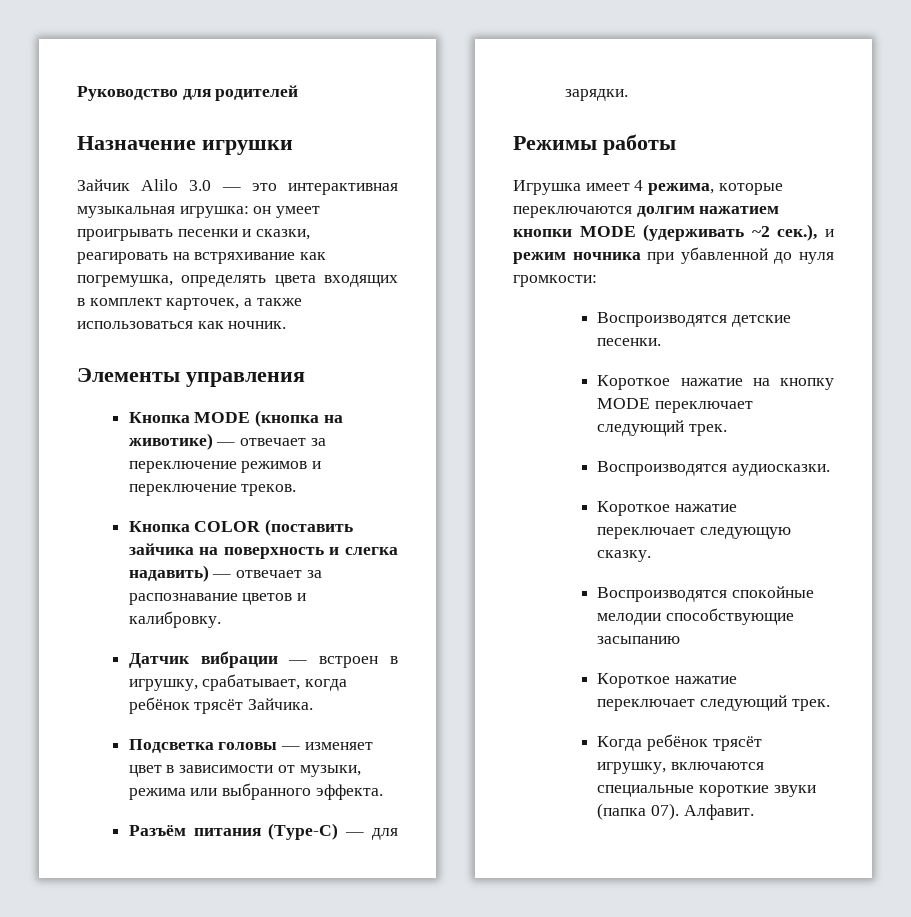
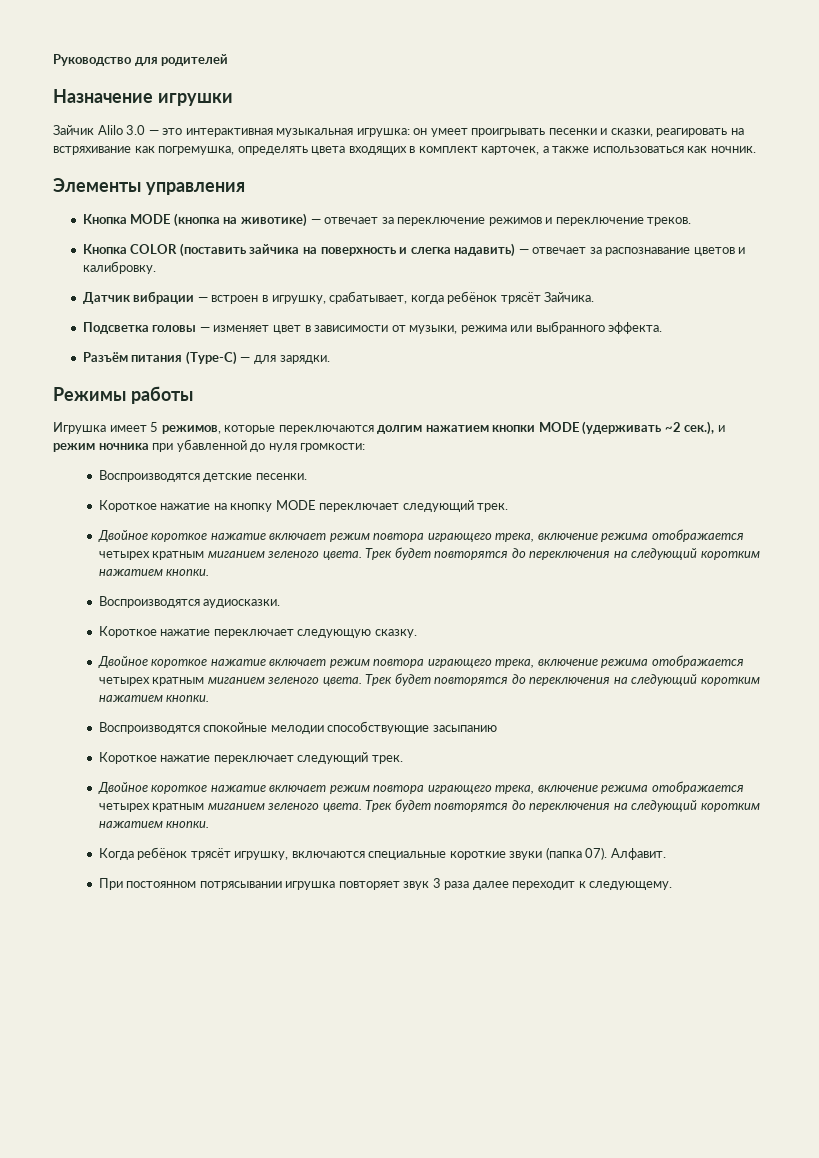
- Игрушка имеет 4 режима, которые переключаются долгим нажатием кнопки MODE (удерживать ~2 сек.), и режим ночника при убавленной до нуля громкости:
+ Игрушка имеет 5 режимов, которые переключаются долгим нажатием кнопки MODE (удерживать ~2 сек.), и режим ночника при убавленной до нуля громкости:
  Короткое нажатие на кнопку MODE переключает следующий трек.
+ Двойное короткое нажатие включает режим повтора играющего трека, включение режима отображается четырех кратным миганием зеленого цвета. Трек будет повторятся до переключения на следующий коротким нажатием кнопки.
  Короткое нажатие переключает следующую сказку.
+ Двойное короткое нажатие включает режим повтора играющего трека, включение режима отображается четырех кратным миганием зеленого цвета. Трек будет повторятся до переключения на следующий коротким нажатием кнопки.
  Короткое нажатие переключает следующий трек.
+ Двойное короткое нажатие включает режим повтора играющего трека, включение режима отображается четырех кратным миганием зеленого цвета. Трек будет повторятся до переключения на следующий коротким нажатием кнопки.
+ При постоянном потрясывании игрушка повторяет звук 3 раза далее переходит к следующему.

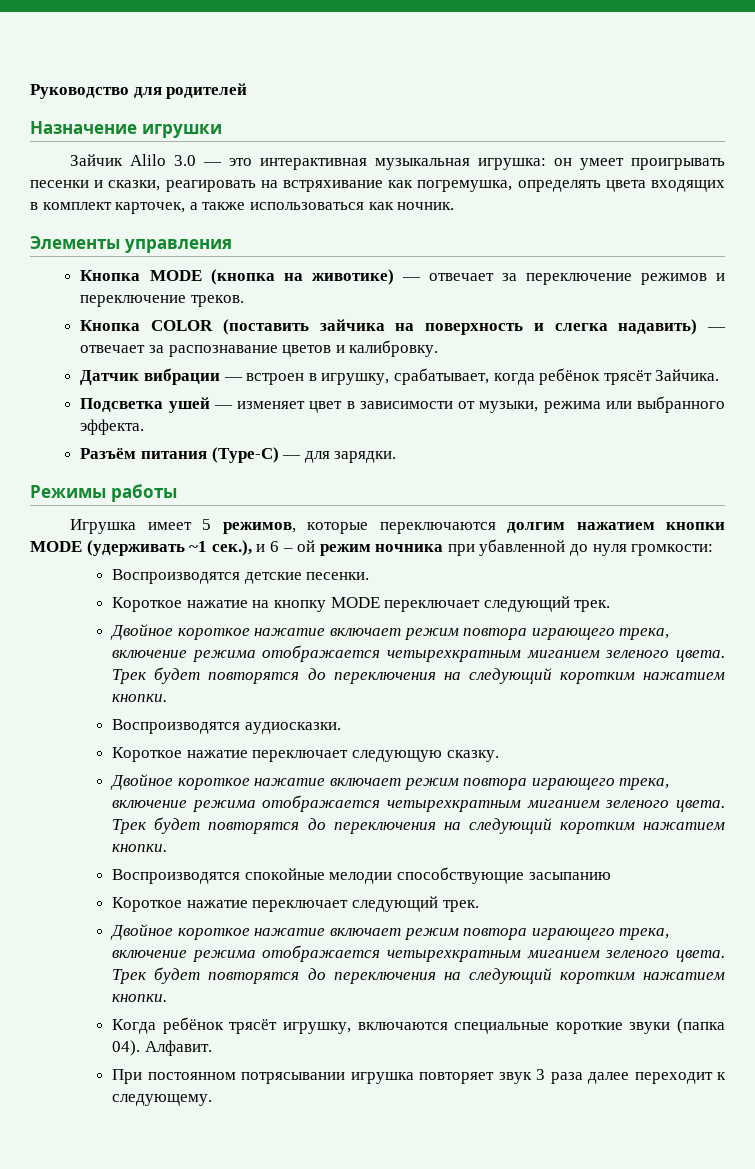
- Подсветка головы — изменяет цвет в зависимости от музыки, режима или выбранного эффекта.
+ Подсветка ушей — изменяет цвет в зависимости от музыки, режима или выбранного эффекта.
- Игрушка имеет 5 режимов, которые переключаются долгим нажатием кнопки MODE (удерживать ~2 сек.), и режим ночника при убавленной до нуля громкости:
+ Игрушка имеет 5 режимов, которые переключаются долгим нажатием кнопки MODE (удерживать ~1 сек.), и 6 – ой режим ночника при убавленной до нуля громкости:
  Короткое нажатие на кнопку MODE переключает следующий трек.
- Двойное короткое нажатие включает режим повтора играющего трека, включение режима отображается четырех кратным миганием зеленого цвета.
+ Двойное короткое нажатие включает режим повтора играющего трека, включение режима отображается четырехкратным миганием зеленого цвета.
  Короткое нажатие переключает следующую сказку.
- Двойное короткое нажатие включает режим повтора играющего трека, включение режима отображается четырех кратным миганием зеленого цвета.
+ Двойное короткое нажатие включает режим повтора играющего трека, включение режима отображается четырехкратным миганием зеленого цвета.
  Короткое нажатие переключает следующий трек.
- Двойное короткое нажатие включает режим повтора играющего трека, включение режима отображается четырех кратным миганием зеленого цвета.
+ Двойное короткое нажатие включает режим повтора играющего трека, включение режима отображается четырехкратным миганием зеленого цвета.
- Когда ребёнок трясёт игрушку, включаются специальные короткие звуки (папка 07).
+ Когда ребёнок трясёт игрушку, включаются специальные короткие звуки (папка 04).

